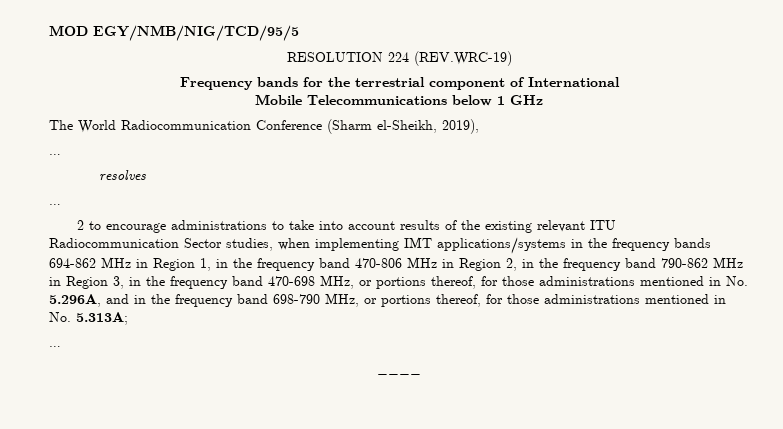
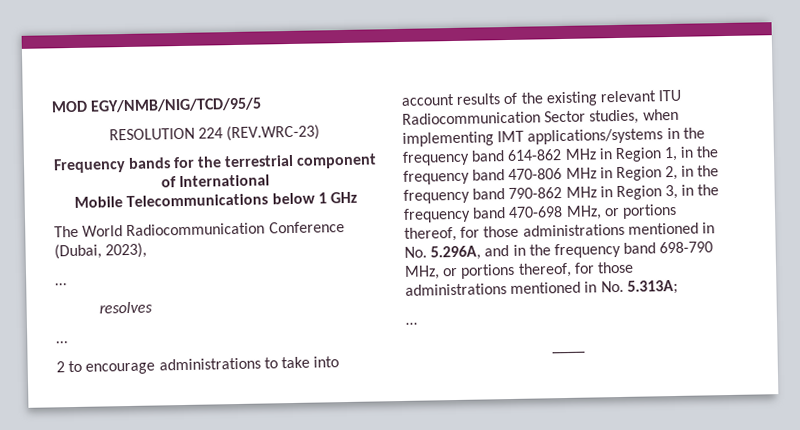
- RESOLUTION 224 (REV.WRC-19)
+ RESOLUTION 224 (REV.WRC-23)
- The World Radiocommunication Conference (Sharm el-Sheikh, 2019),
+ The World Radiocommunication Conference (Dubai, 2023),
- 2 to encourage administrations to take into account results of the existing relevant ITU Radiocommunication Sector studies, when implementing IMT applications/systems in the frequency bands 694-862 MHz in Region 1, in the frequency band 470-806 MHz in Region 2, in the frequency band 790-862 MHz in Region 3, in the frequency band 470-698 MHz, or portions thereof, for those administrations mentioned in No. 5.296A, and in the frequency band 698-790 MHz, or portions thereof, for those administrations mentioned in No. 5.313A;
+ 2 to encourage administrations to take into account results of the existing relevant ITU Radiocommunication Sector studies, when implementing IMT applications/systems in the frequency band 614-862 MHz in Region 1, in the frequency band 470-806 MHz in Region 2, in the frequency band 790-862 MHz in Region 3, in the frequency band 470-698 MHz, or portions thereof, for those administrations mentioned in No. 5.296A, and in the frequency band 698-790 MHz, or portions thereof, for those administrations mentioned in No. 5.313A;

